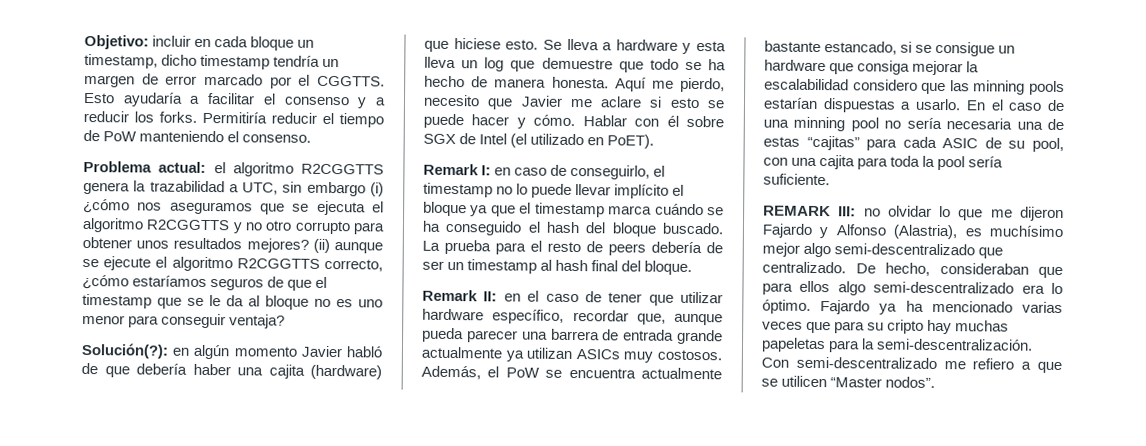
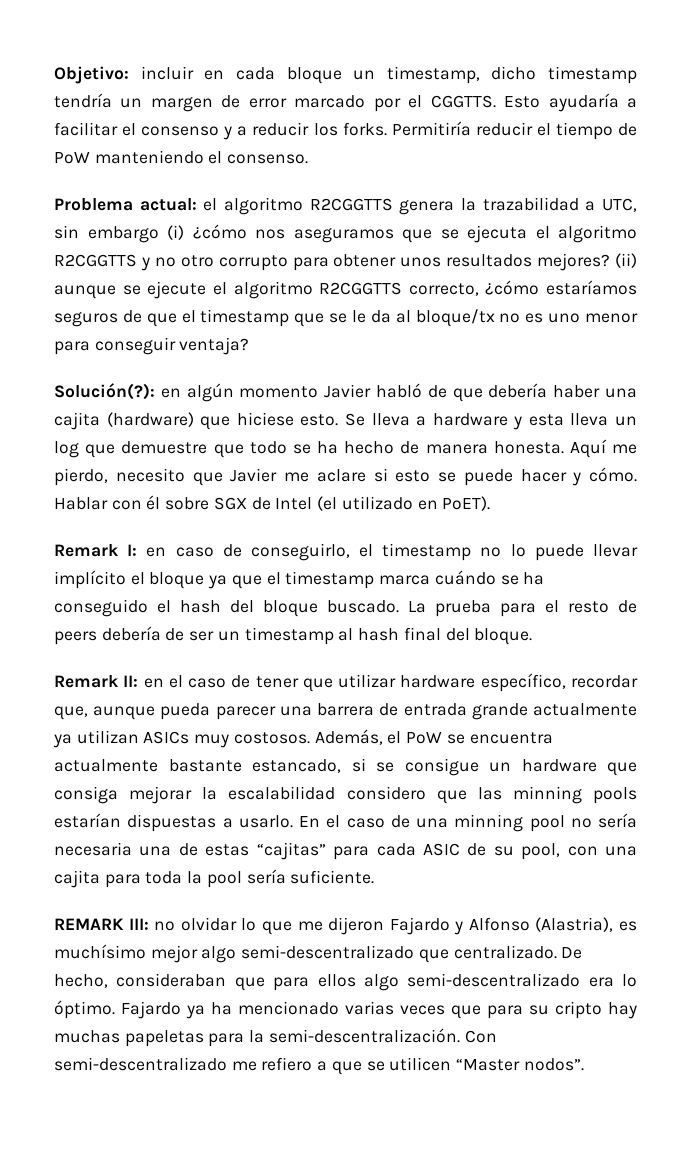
- (ii) aunque se ejecute el algoritmo R2CGGTTS correcto, ¿cómo estaríamos seguros de que el timestamp que se le da al bloque no es uno menor para conseguir ventaja?
+ (ii) aunque se ejecute el algoritmo R2CGGTTS correcto, ¿cómo estaríamos seguros de que el timestamp que se le da al bloque/tx no es uno menor para conseguir ventaja?

